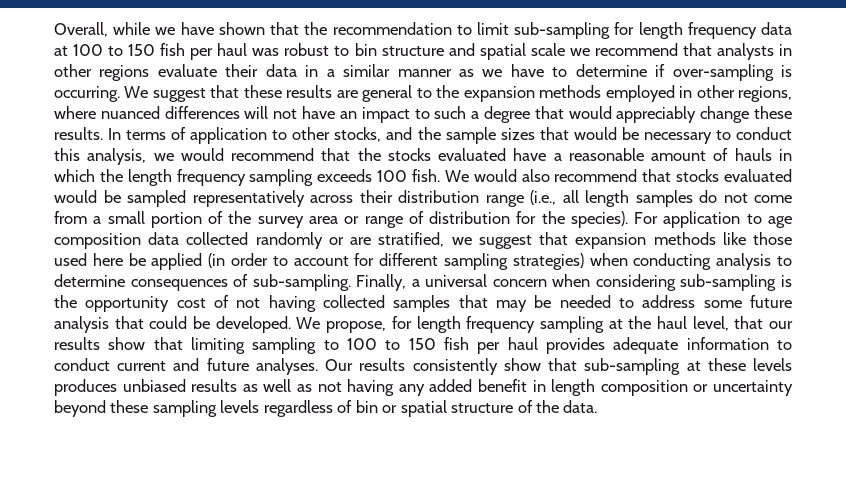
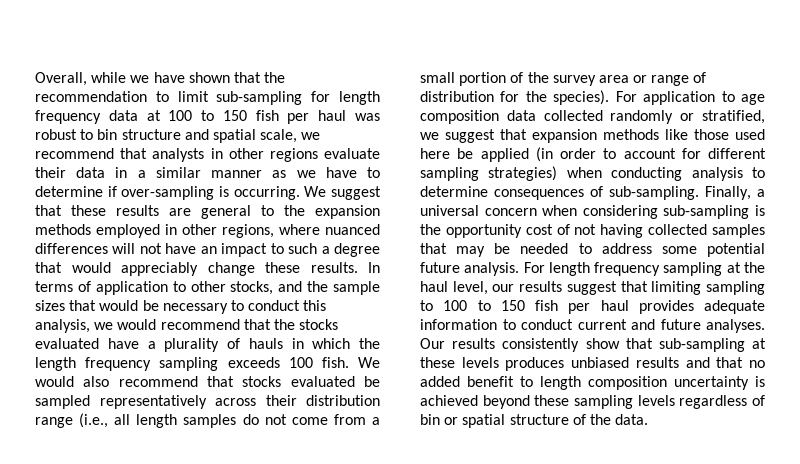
- Overall, while we have shown that the recommendation to limit sub-sampling for length frequency data at 100 to 150 fish per haul was robust to bin structure and spatial scale we recommend that analysts in other regions evaluate their data in a similar manner as we have to determine if over-sampling is occurring.
+ Overall, while we have shown that the recommendation to limit sub-sampling for length frequency data at 100 to 150 fish per haul was robust to bin structure and spatial scale, we recommend that analysts in other regions evaluate their data in a similar manner as we have to determine if over-sampling is occurring.
- In terms of application to other stocks, and the sample sizes that would be necessary to conduct this analysis, we would recommend that the stocks evaluated have a reasonable amount of hauls in which the length frequency sampling exceeds 100 fish.
+ In terms of application to other stocks, and the sample sizes that would be necessary to conduct this analysis, we would recommend that the stocks evaluated have a plurality of hauls in which the length frequency sampling exceeds 100 fish.
- We would also recommend that stocks evaluated would be sampled representatively across their distribution range (i.e., all length samples do not come from a small portion of the survey area or range of distribution for the species).
+ We would also recommend that stocks evaluated be sampled representatively across their distribution range (i.e., all length samples do not come from a small portion of the survey area or range of distribution for the species).
- For application to age composition data collected randomly or are stratified, we suggest that expansion methods like those used here be applied (in order to account for different sampling strategies) when conducting analysis to determine consequences of sub-sampling.
+ For application to age composition data collected randomly or stratified, we suggest that expansion methods like those used here be applied (in order to account for different sampling strategies) when conducting analysis to determine consequences of sub-sampling.
- Finally, a universal concern when considering sub-sampling is the opportunity cost of not having collected samples that may be needed to address some future analysis that could be developed. We propose, for length frequency sampling at the haul level, that our results show that limiting sampling to 100 to 150 fish per haul provides adequate information to conduct current and future analyses.
+ Finally, a universal concern when considering sub-sampling is the opportunity cost of not having collected samples that may be needed to address some potential future analysis. For length frequency sampling at the haul level, our results suggest that limiting sampling to 100 to 150 fish per haul provides adequate information to conduct current and future analyses.
- Our results consistently show that sub-sampling at these levels produces unbiased results as well as not having any added benefit in length composition or uncertainty beyond these sampling levels regardless of bin or spatial structure of the data.
+ Our results consistently show that sub-sampling at these levels produces unbiased results and that no added benefit to length composition uncertainty is achieved beyond these sampling levels regardless of bin or spatial structure of the data.

